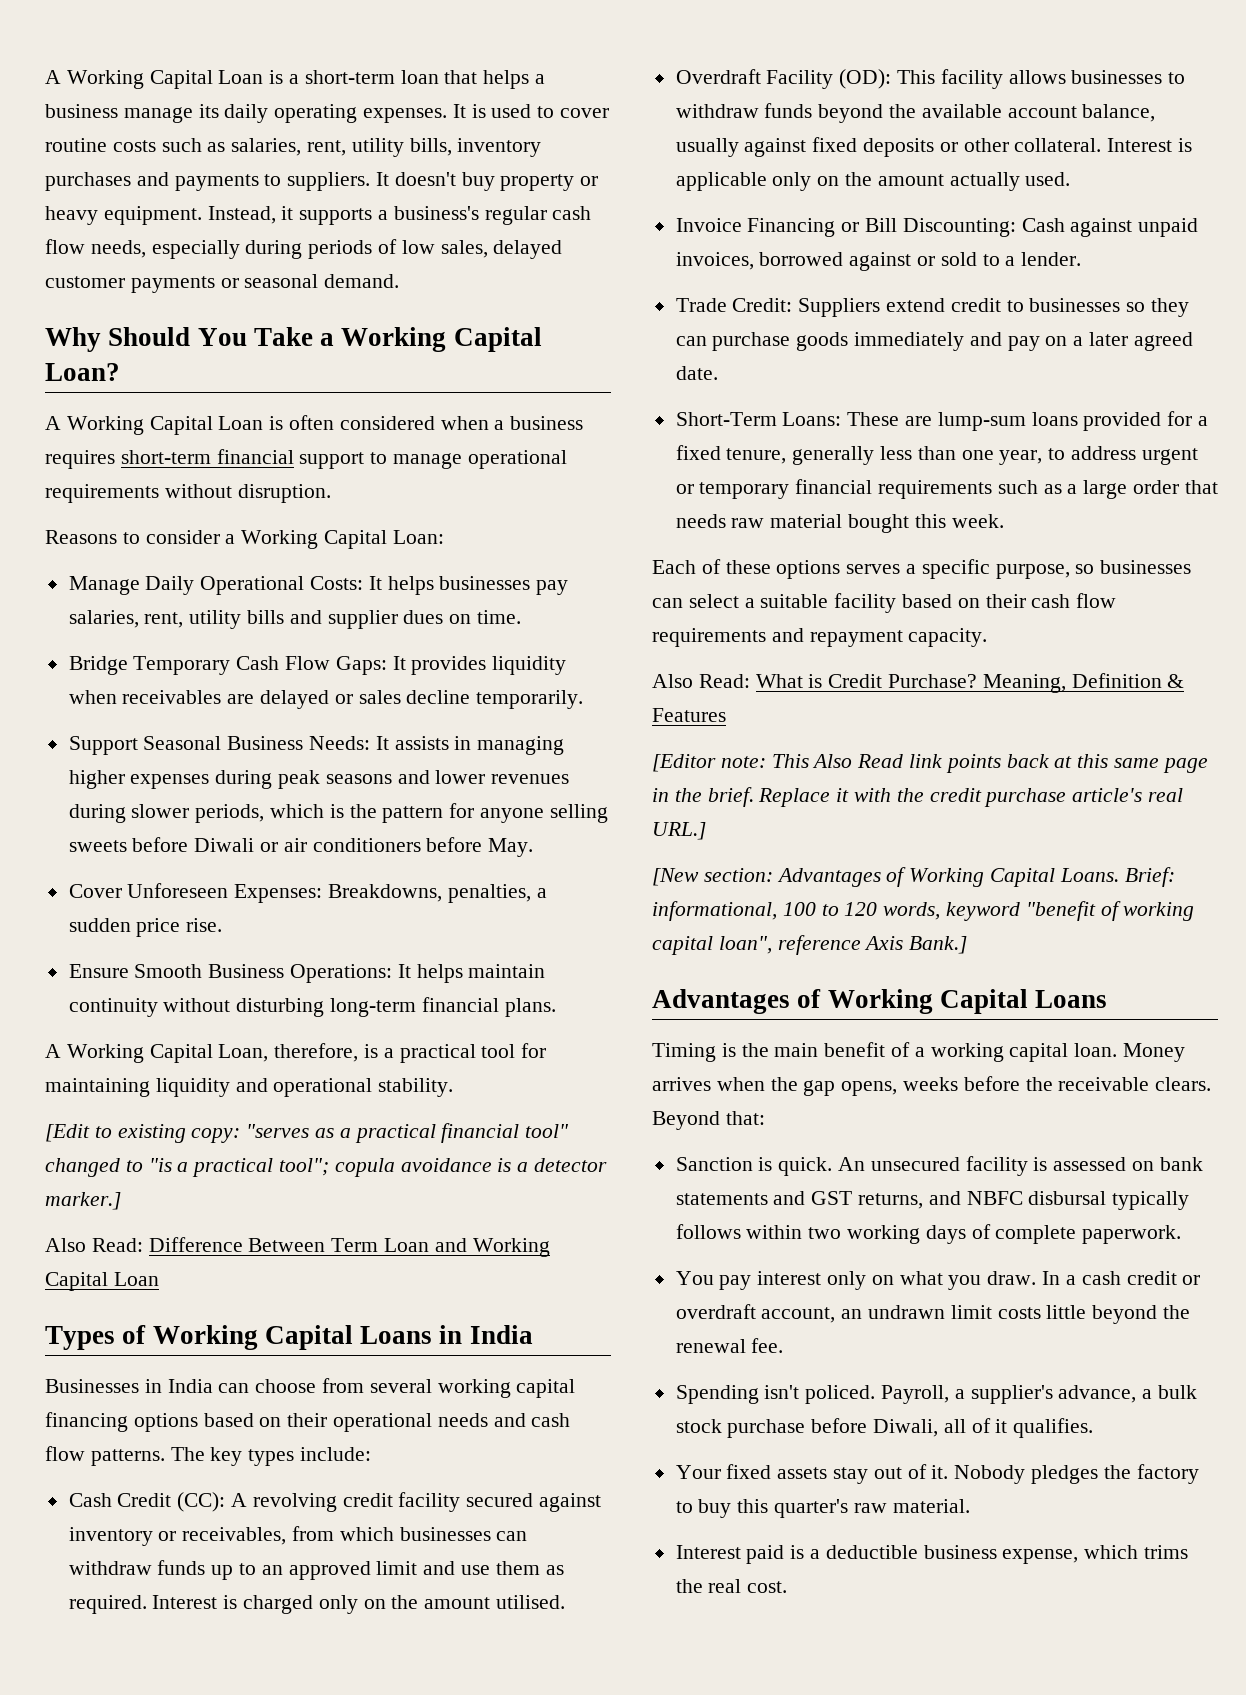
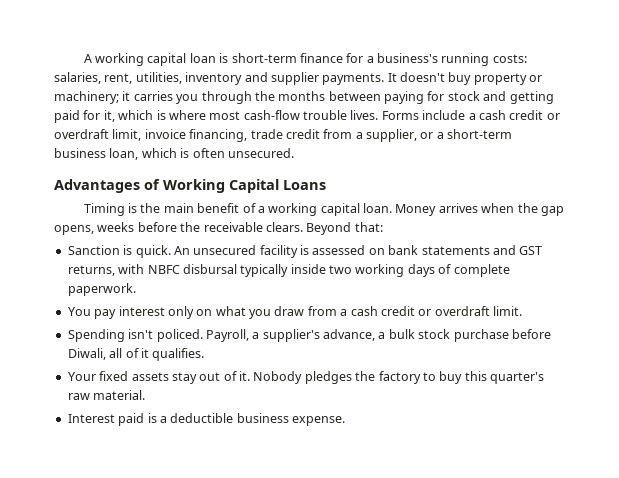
- A Working Capital Loan is a short-term loan that helps a business manage its daily operating expenses. It is used to cover routine costs such as salaries, rent, utility bills, inventory purchases and payments to suppliers.
+ A working capital loan is short-term finance for a business's running costs: salaries, rent, utilities, inventory and supplier payments.
- It doesn't buy property or heavy equipment. Instead, it supports a business's regular cash flow needs, especially during periods of low sales, delayed customer payments or seasonal demand.
- Why Should You Take a Working Capital Loan?
- A Working Capital Loan is often considered when a business requires short-term financial support to manage operational requirements without disruption.
- Reasons to consider a Working Capital Loan:
- Manage Daily Operational Costs: It helps businesses pay salaries, rent, utility bills and supplier dues on time.
- Bridge Temporary Cash Flow Gaps: It provides liquidity when receivables are delayed or sales decline temporarily.
- Support Seasonal Business Needs: It assists in managing higher expenses during peak seasons and lower revenues during slower periods, which is the pattern for anyone selling sweets before Diwali or air conditioners before May.
- Cover Unforeseen Expenses: Breakdowns, penalties, a sudden price rise.
- Ensure Smooth Business Operations: It helps maintain continuity without disturbing long-term financial plans.
- A Working Capital Loan, therefore, is a practical tool for maintaining liquidity and operational stability.
- [Edit to existing copy: "serves as a practical financial tool" changed to "is a practical tool"; copula avoidance is a detector marker.]
- Also Read: Difference Between Term Loan and Working Capital Loan
- Types of Working Capital Loans in India
- Businesses in India can choose from several working capital financing options based on their operational needs and cash flow patterns. The key types include:
- Cash Credit (CC): A revolving credit facility secured against inventory or receivables, from which businesses can withdraw funds up to an approved limit and use them as required. Interest is charged only on the amount utilised.
- Overdraft Facility (OD): This facility allows businesses to withdraw funds beyond the available account balance, usually against fixed deposits or other collateral. Interest is applicable only on the amount actually used.
- Invoice Financing or Bill Discounting: Cash against unpaid invoices, borrowed against or sold to a lender.
- Trade Credit: Suppliers extend credit to businesses so they can purchase goods immediately and pay on a later agreed date.
- Short-Term Loans: These are lump-sum loans provided for a fixed tenure, generally less than one year, to address urgent or temporary financial requirements such as a large order that needs raw material bought this week.
- Each of these options serves a specific purpose, so businesses can select a suitable facility based on their cash flow requirements and repayment capacity.
- Also Read: What is Credit Purchase? Meaning, Definition & Features
- [Editor note: This Also Read link points back at this same page in the brief. Replace it with the credit purchase article's real URL.]
- [New section: Advantages of Working Capital Loans. Brief: informational, 100 to 120 words, keyword "benefit of working capital loan", reference Axis Bank.]
+ It doesn't buy property or machinery; it carries you through the months between paying for stock and getting paid for it, which is where most cash-flow trouble lives. Forms include a cash credit or overdraft limit, invoice financing, trade credit from a supplier, or a short-term business loan, which is often unsecured.
- An unsecured facility is assessed on bank statements and GST returns, and NBFC disbursal typically follows within two working days of complete paperwork.
+ An unsecured facility is assessed on bank statements and GST returns, with NBFC disbursal typically inside two working days of complete paperwork.
- You pay interest only on what you draw. In a cash credit or overdraft account, an undrawn limit costs little beyond the renewal fee.
+ You pay interest only on what you draw from a cash credit or overdraft limit.
- Interest paid is a deductible business expense, which trims the real cost.
+ Interest paid is a deductible business expense.

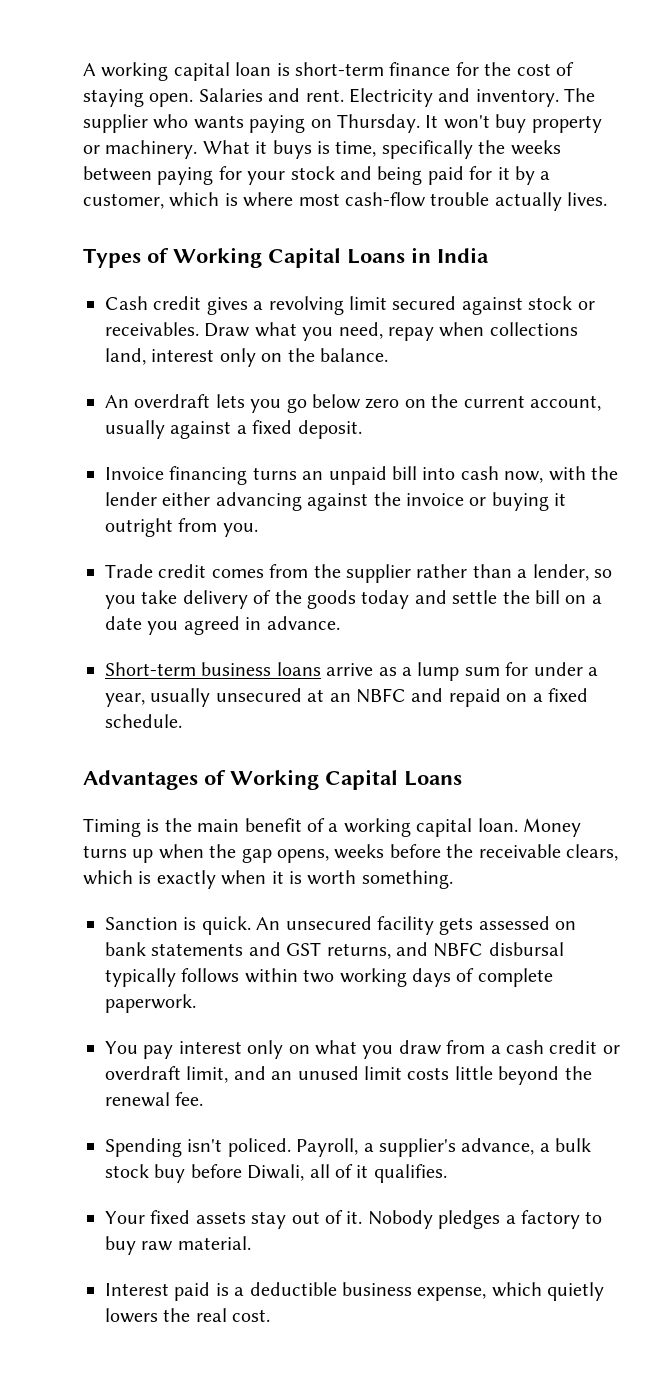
- A working capital loan is short-term finance for a business's running costs: salaries, rent, utilities, inventory and supplier payments. It doesn't buy property or machinery; it carries you through the months between paying for stock and getting paid for it, which is where most cash-flow trouble lives. Forms include a cash credit or overdraft limit, invoice financing, trade credit from a supplier, or a short-term business loan, which is often unsecured.
+ A working capital loan is short-term finance for the cost of staying open. Salaries and rent. Electricity and inventory. The supplier who wants paying on Thursday. It won't buy property or machinery. What it buys is time, specifically the weeks between paying for your stock and being paid for it by a customer, which is where most cash-flow trouble actually lives.
+ Types of Working Capital Loans in India
+ Cash credit gives a revolving limit secured against stock or receivables. Draw what you need, repay when collections land, interest only on the balance.
+ An overdraft lets you go below zero on the current account, usually against a fixed deposit.
+ Invoice financing turns an unpaid bill into cash now, with the lender either advancing against the invoice or buying it outright from you.
+ Trade credit comes from the supplier rather than a lender, so you take delivery of the goods today and settle the bill on a date you agreed in advance.
+ Short-term business loans arrive as a lump sum for under a year, usually unsecured at an NBFC and repaid on a fixed schedule.
- Money arrives when the gap opens, weeks before the receivable clears. Beyond that:
+ Money turns up when the gap opens, weeks before the receivable clears, which is exactly when it is worth something.
- An unsecured facility is assessed on bank statements and GST returns, with NBFC disbursal typically inside two working days of complete paperwork.
+ An unsecured facility gets assessed on bank statements and GST returns, and NBFC disbursal typically follows within two working days of complete paperwork.
- You pay interest only on what you draw from a cash credit or overdraft limit.
+ You pay interest only on what you draw from a cash credit or overdraft limit, and an unused limit costs little beyond the renewal fee.
- Payroll, a supplier's advance, a bulk stock purchase before Diwali, all of it qualifies.
+ Payroll, a supplier's advance, a bulk stock buy before Diwali, all of it qualifies.
- Nobody pledges the factory to buy this quarter's raw material.
+ Nobody pledges a factory to buy raw material.
- Interest paid is a deductible business expense.
+ Interest paid is a deductible business expense, which quietly lowers the real cost.

